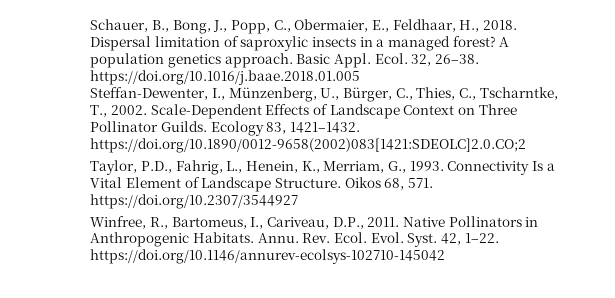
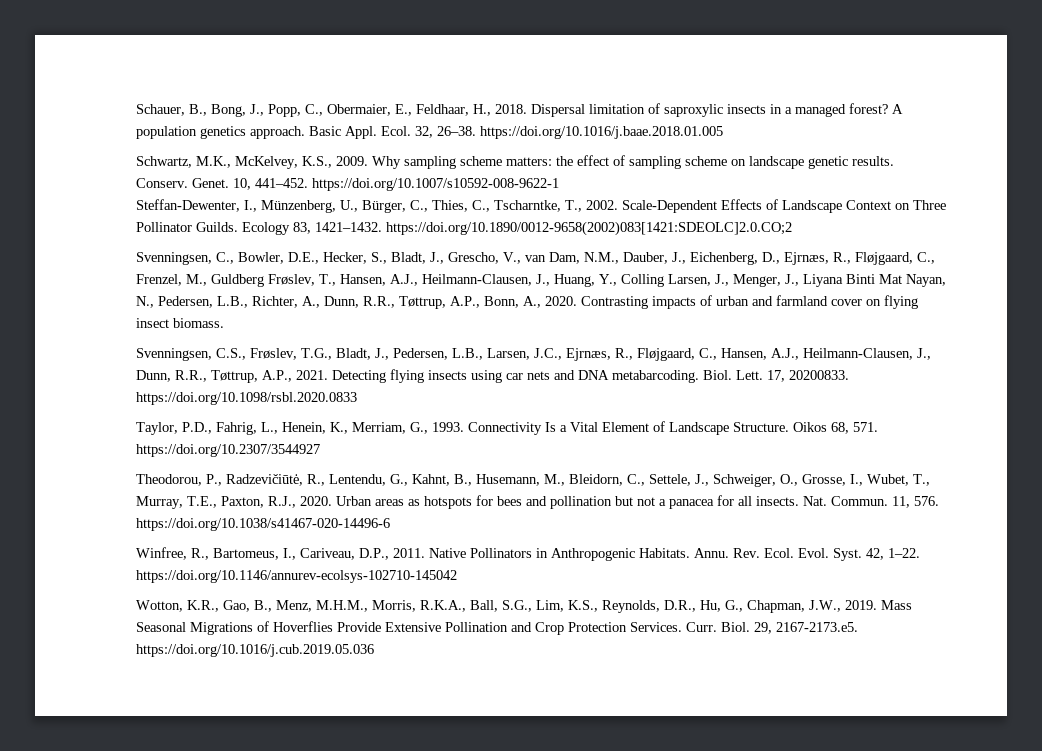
+ Schwartz, M.K., McKelvey, K.S., 2009. Why sampling scheme matters: the effect of sampling scheme on landscape genetic results. Conserv. Genet. 10, 441–452. https://doi.org/10.1007/s10592-008-9622-1
+ Svenningsen, C., Bowler, D.E., Hecker, S., Bladt, J., Grescho, V., van Dam, N.M., Dauber, J., Eichenberg, D., Ejrnæs, R., Fløjgaard, C., Frenzel, M., Guldberg Frøslev, T., Hansen, A.J., Heilmann-Clausen, J., Huang, Y., Colling Larsen, J., Menger, J., Liyana Binti Mat Nayan, N., Pedersen, L.B., Richter, A., Dunn, R.R., Tøttrup, A.P., Bonn, A., 2020. Contrasting impacts of urban and farmland cover on flying insect biomass.
+ Svenningsen, C.S., Frøslev, T.G., Bladt, J., Pedersen, L.B., Larsen, J.C., Ejrnæs, R., Fløjgaard, C., Hansen, A.J., Heilmann-Clausen, J., Dunn, R.R., Tøttrup, A.P., 2021. Detecting flying insects using car nets and DNA metabarcoding. Biol. Lett. 17, 20200833. https://doi.org/10.1098/rsbl.2020.0833
+ Theodorou, P., Radzevičiūtė, R., Lentendu, G., Kahnt, B., Husemann, M., Bleidorn, C., Settele, J., Schweiger, O., Grosse, I., Wubet, T., Murray, T.E., Paxton, R.J., 2020. Urban areas as hotspots for bees and pollination but not a panacea for all insects. Nat. Commun. 11, 576. https://doi.org/10.1038/s41467-020-14496-6
+ Wotton, K.R., Gao, B., Menz, M.H.M., Morris, R.K.A., Ball, S.G., Lim, K.S., Reynolds, D.R., Hu, G., Chapman, J.W., 2019. Mass Seasonal Migrations of Hoverflies Provide Extensive Pollination and Crop Protection Services. Curr. Biol. 29, 2167-2173.e5. https://doi.org/10.1016/j.cub.2019.05.036

